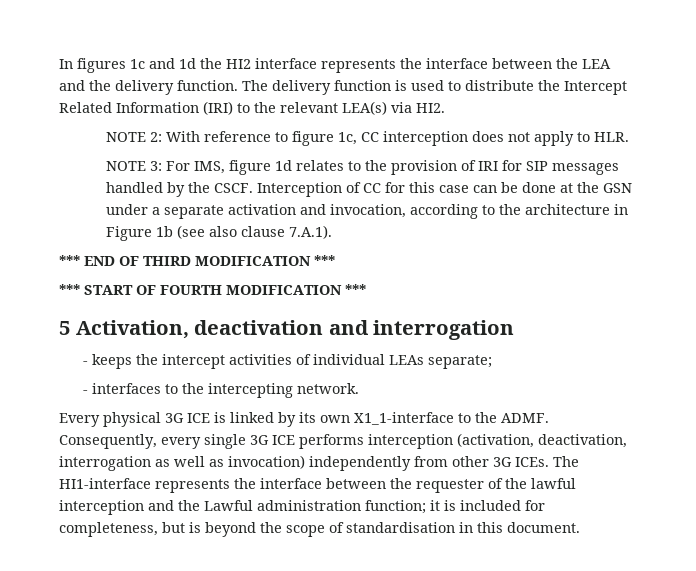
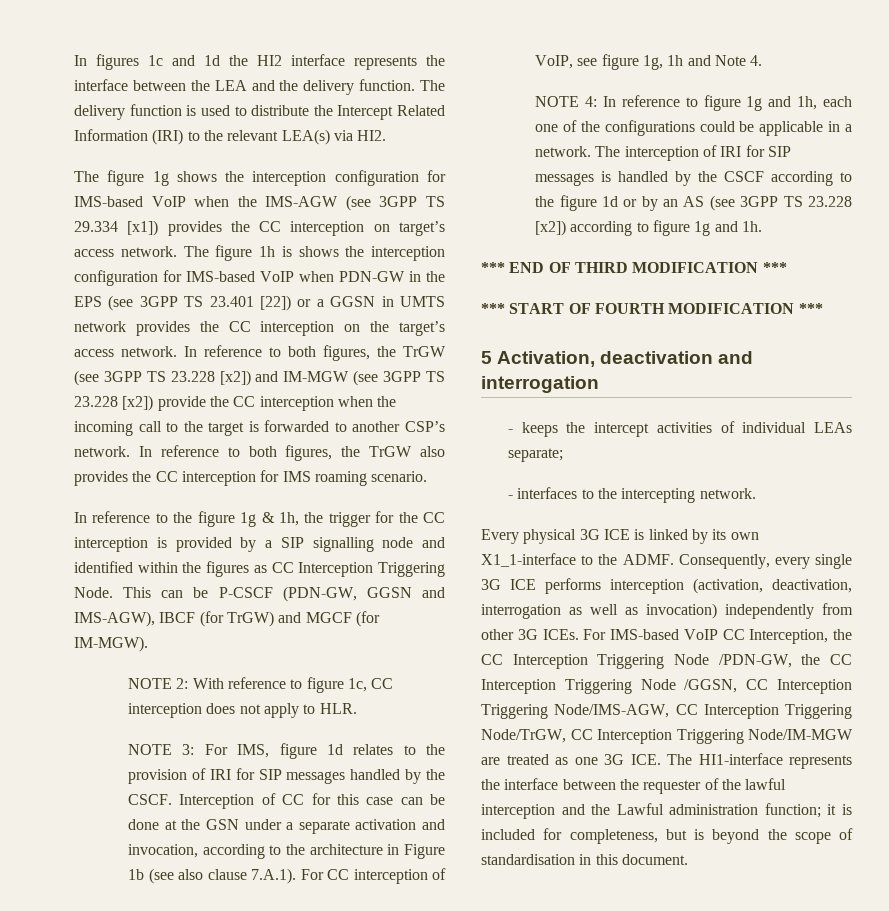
+ The figure 1g shows the interception configuration for IMS-based VoIP when the IMS-AGW (see 3GPP TS 29.334 [x1]) provides the CC interception on target’s access network. The figure 1h is shows the interception configuration for IMS-based VoIP when PDN-GW in the EPS (see 3GPP TS 23.401 [22]) or a GGSN in UMTS network provides the CC interception on the target’s access network. In reference to both figures, the TrGW (see 3GPP TS 23.228 [x2]) and IM-MGW (see 3GPP TS 23.228 [x2]) provide the CC interception when the incoming call to the target is forwarded to another CSP’s network. In reference to both figures, the TrGW also provides the CC interception for IMS roaming scenario.
+ In reference to the figure 1g & 1h, the trigger for the CC interception is provided by a SIP signalling node and identified within the figures as CC Interception Triggering Node. This can be P-CSCF (PDN-GW, GGSN and IMS-AGW), IBCF (for TrGW) and MGCF (for IM-MGW).
- Interception of CC for this case can be done at the GSN under a separate activation and invocation, according to the architecture in Figure 1b (see also clause 7.A.1).
+ Interception of CC for this case can be done at the GSN under a separate activation and invocation, according to the architecture in Figure 1b (see also clause 7.A.1). For CC interception of VoIP, see figure 1g, 1h and Note 4.
+ NOTE 4: In reference to figure 1g and 1h, each one of the configurations could be applicable in a network. The interception of IRI for SIP messages is handled by the CSCF according to the figure 1d or by an AS (see 3GPP TS 23.228 [x2]) according to figure 1g and 1h.
- The HI1-interface represents the interface between the requester of the lawful interception and the Lawful administration function; it is included for completeness, but is beyond the scope of standardisation in this document.
+ For IMS-based VoIP CC Interception, the CC Interception Triggering Node /PDN-GW, the CC Interception Triggering Node /GGSN, CC Interception Triggering Node/IMS-AGW, CC Interception Triggering Node/TrGW, CC Interception Triggering Node/IM-MGW are treated as one 3G ICE. The HI1-interface represents the interface between the requester of the lawful interception and the Lawful administration function; it is included for completeness, but is beyond the scope of standardisation in this document.

